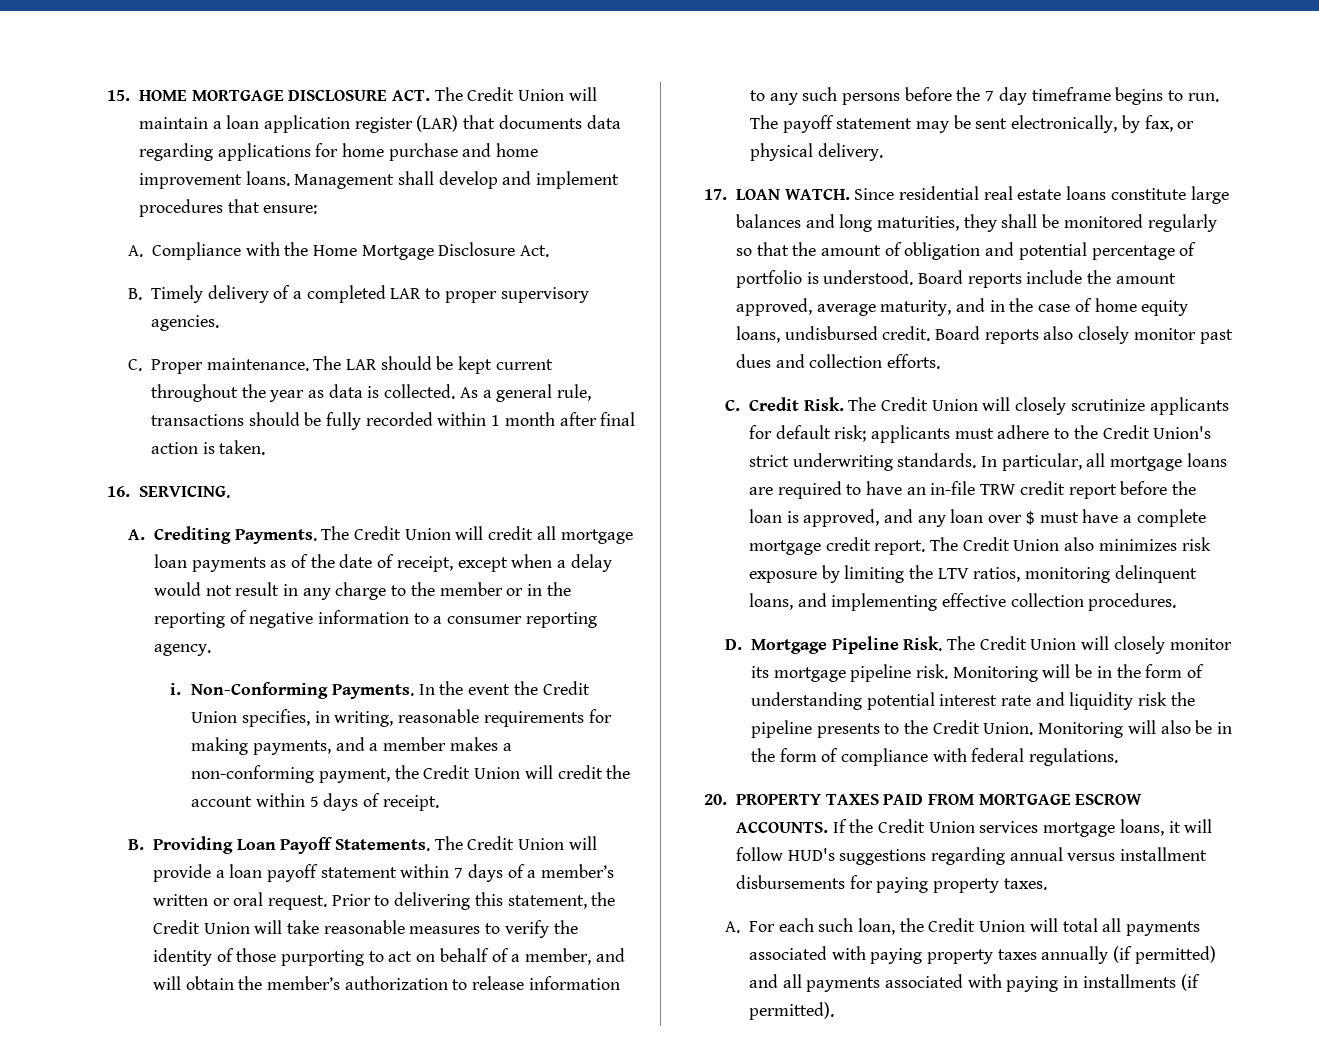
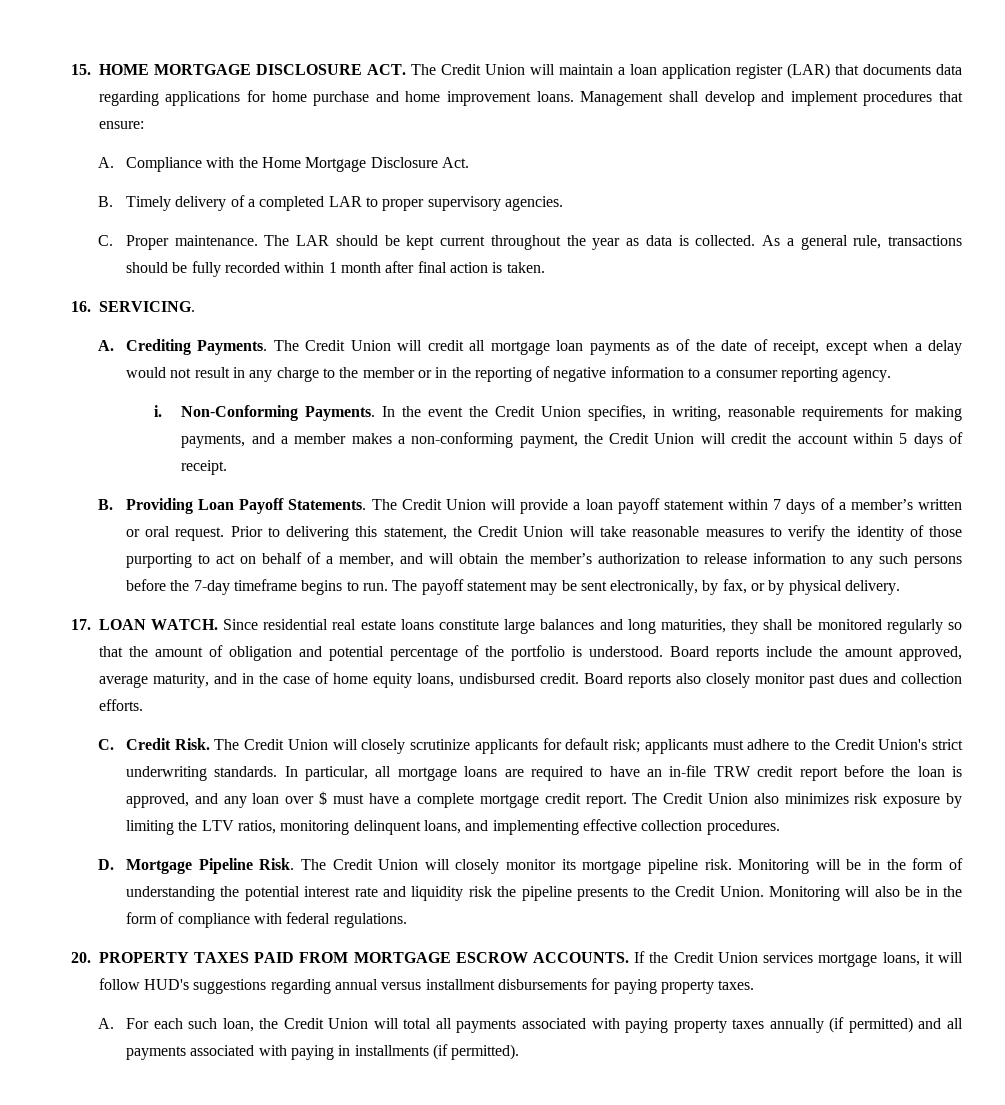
- Prior to delivering this statement, the Credit Union will take reasonable measures to verify the identity of those purporting to act on behalf of a member, and will obtain the member’s authorization to release information to any such persons before the 7 day timeframe begins to run.
+ Prior to delivering this statement, the Credit Union will take reasonable measures to verify the identity of those purporting to act on behalf of a member, and will obtain the member’s authorization to release information to any such persons before the 7-day timeframe begins to run.
- The payoff statement may be sent electronically, by fax, or physical delivery.
+ The payoff statement may be sent electronically, by fax, or by physical delivery.
- Since residential real estate loans constitute large balances and long maturities, they shall be monitored regularly so that the amount of obligation and potential percentage of portfolio is understood.
+ Since residential real estate loans constitute large balances and long maturities, they shall be monitored regularly so that the amount of obligation and potential percentage of the portfolio is understood.
- Monitoring will be in the form of understanding potential interest rate and liquidity risk the pipeline presents to the Credit Union.
+ Monitoring will be in the form of understanding the potential interest rate and liquidity risk the pipeline presents to the Credit Union.

